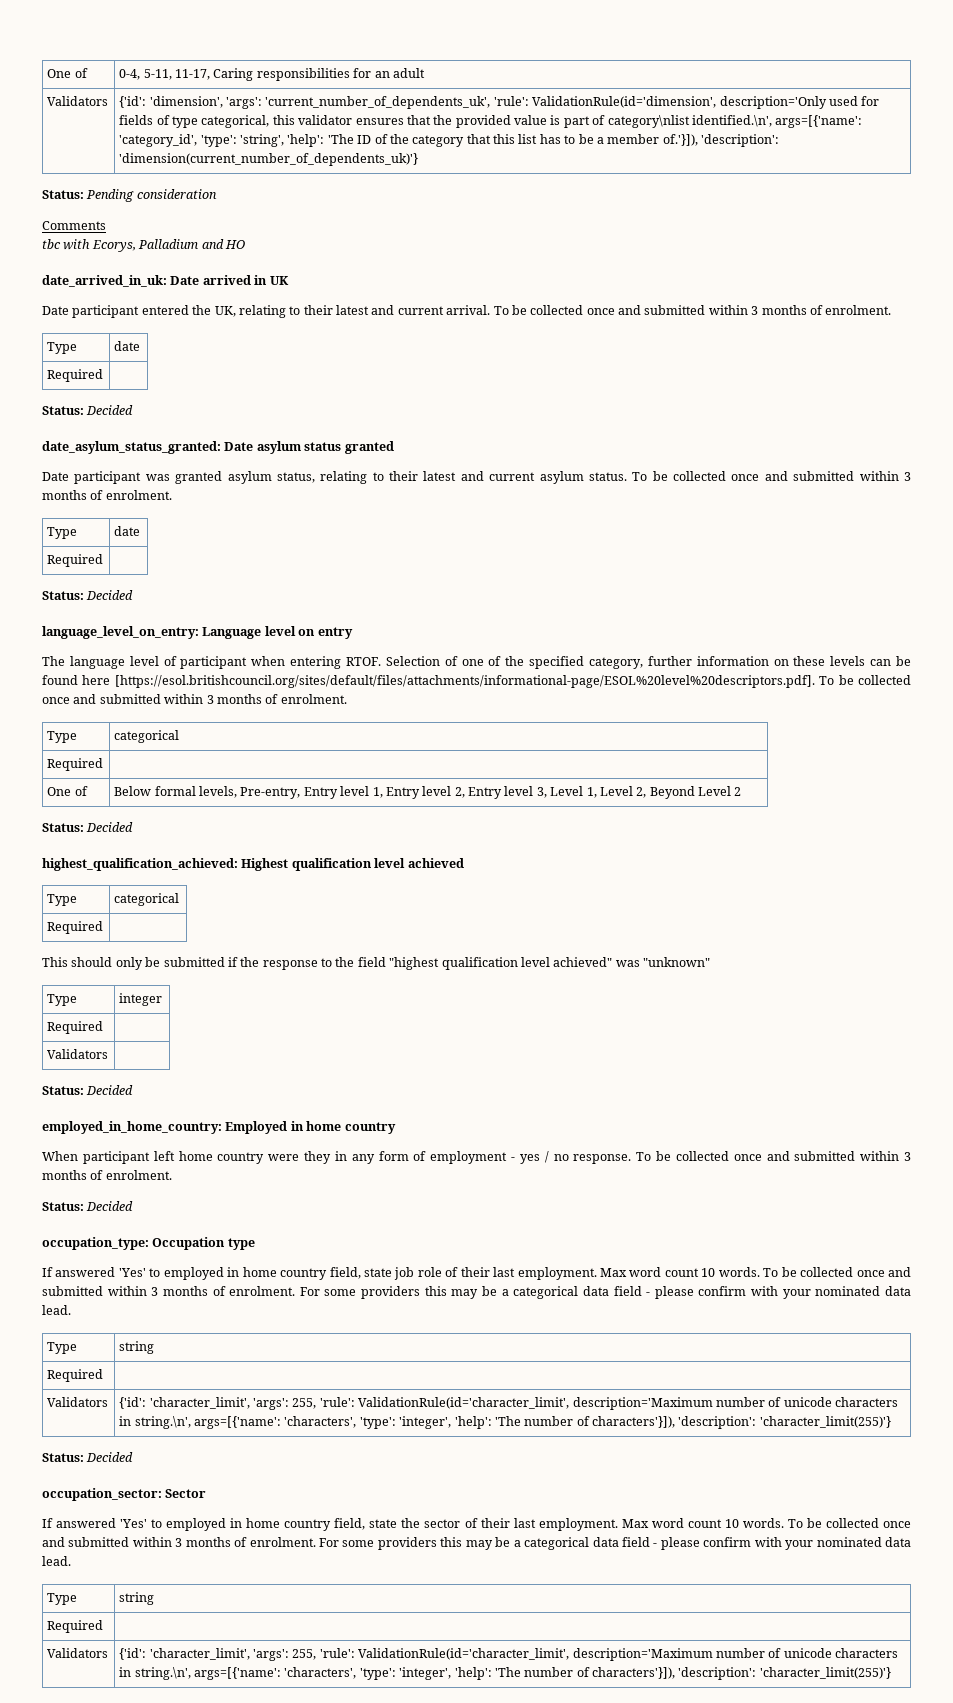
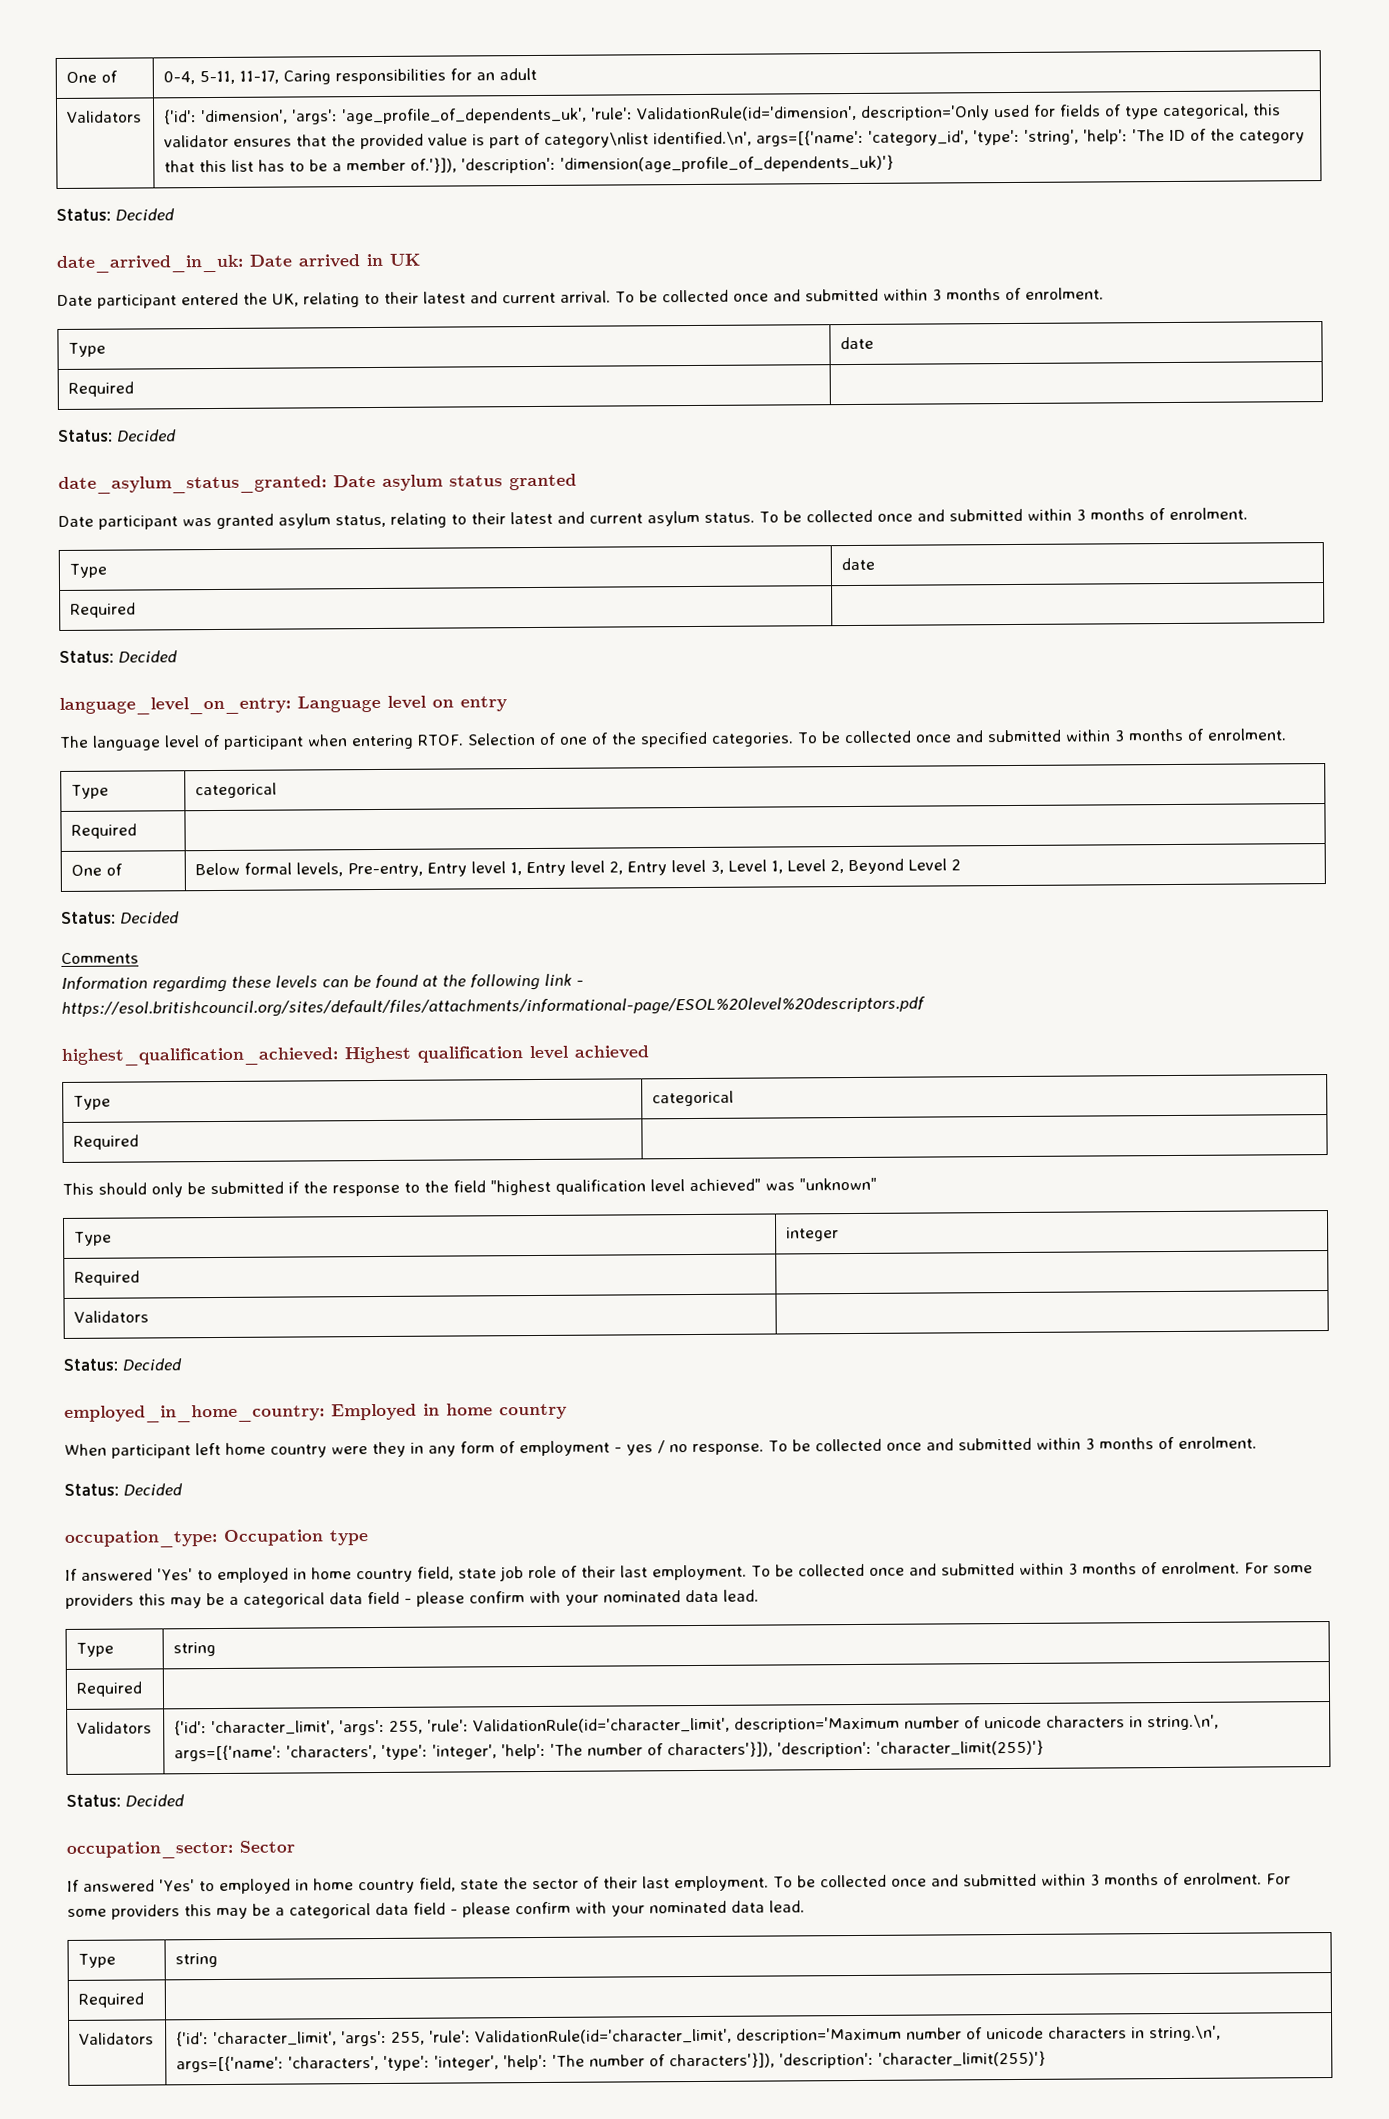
- {'id': 'dimension', 'args': 'current_number_of_dependents_uk', 'rule': ValidationRule(id='dimension', description='Only used for fields of type categorical, this validator ensures that the provided value is part of category\nlist identified.\n', args=[{'name': 'category_id', 'type': 'string', 'help': 'The ID of the category that this list has to be a member of.'}]), 'description': 'dimension(current_number_of_dependents_uk)'}
- Status: Pending consideration
- Comments
- tbc with Ecorys, Palladium and HO
+ {'id': 'dimension', 'args': 'age_profile_of_dependents_uk', 'rule': ValidationRule(id='dimension', description='Only used for fields of type categorical, this validator ensures that the provided value is part of category\nlist identified.\n', args=[{'name': 'category_id', 'type': 'string', 'help': 'The ID of the category that this list has to be a member of.'}]), 'description': 'dimension(age_profile_of_dependents_uk)'}
+ Status: Decided
- Selection of one of the specified category, further information on these levels can be found here [https://esol.britishcouncil.org/sites/default/files/attachments/informational-page/ESOL%20level%20descriptors.pdf]. To be collected once and submitted within 3 months of enrolment.
+ Selection of one of the specified categories. To be collected once and submitted within 3 months of enrolment.
+ Comments
+ Information regardimg these levels can be found at the following link - https://esol.britishcouncil.org/sites/default/files/attachments/informational-page/ESOL%20level%20descriptors.pdf
- If answered 'Yes' to employed in home country field, state job role of their last employment. Max word count 10 words.
+ If answered 'Yes' to employed in home country field, state job role of their last employment.
- If answered 'Yes' to employed in home country field, state the sector of their last employment. Max word count 10 words.
+ If answered 'Yes' to employed in home country field, state the sector of their last employment.

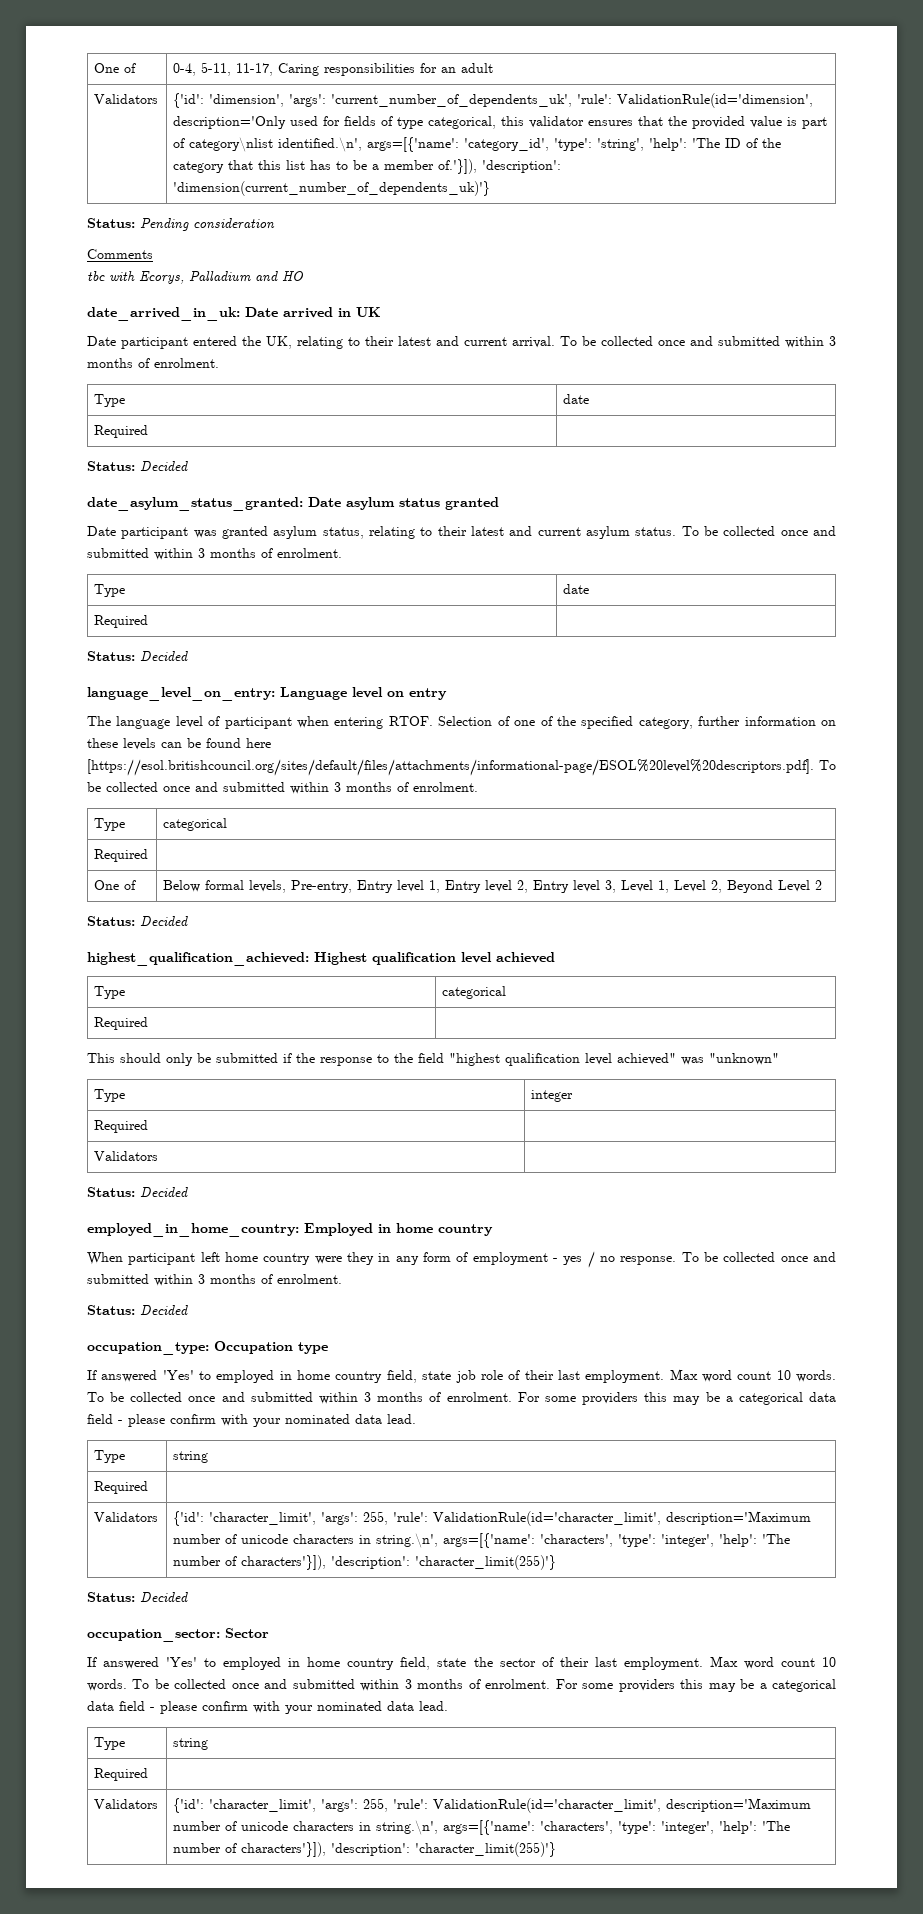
- {'id': 'dimension', 'args': 'age_profile_of_dependents_uk', 'rule': ValidationRule(id='dimension', description='Only used for fields of type categorical, this validator ensures that the provided value is part of category\nlist identified.\n', args=[{'name': 'category_id', 'type': 'string', 'help': 'The ID of the category that this list has to be a member of.'}]), 'description': 'dimension(age_profile_of_dependents_uk)'}
- Status: Decided
+ {'id': 'dimension', 'args': 'current_number_of_dependents_uk', 'rule': ValidationRule(id='dimension', description='Only used for fields of type categorical, this validator ensures that the provided value is part of category\nlist identified.\n', args=[{'name': 'category_id', 'type': 'string', 'help': 'The ID of the category that this list has to be a member of.'}]), 'description': 'dimension(current_number_of_dependents_uk)'}
+ Status: Pending consideration
+ Comments
+ tbc with Ecorys, Palladium and HO
- Selection of one of the specified categories. To be collected once and submitted within 3 months of enrolment.
+ Selection of one of the specified category, further information on these levels can be found here [https://esol.britishcouncil.org/sites/default/files/attachments/informational-page/ESOL%20level%20descriptors.pdf]. To be collected once and submitted within 3 months of enrolment.
- Comments
- Information regardimg these levels can be found at the following link - https://esol.britishcouncil.org/sites/default/files/attachments/informational-page/ESOL%20level%20descriptors.pdf
- If answered 'Yes' to employed in home country field, state job role of their last employment.
+ If answered 'Yes' to employed in home country field, state job role of their last employment. Max word count 10 words.
- If answered 'Yes' to employed in home country field, state the sector of their last employment.
+ If answered 'Yes' to employed in home country field, state the sector of their last employment. Max word count 10 words.

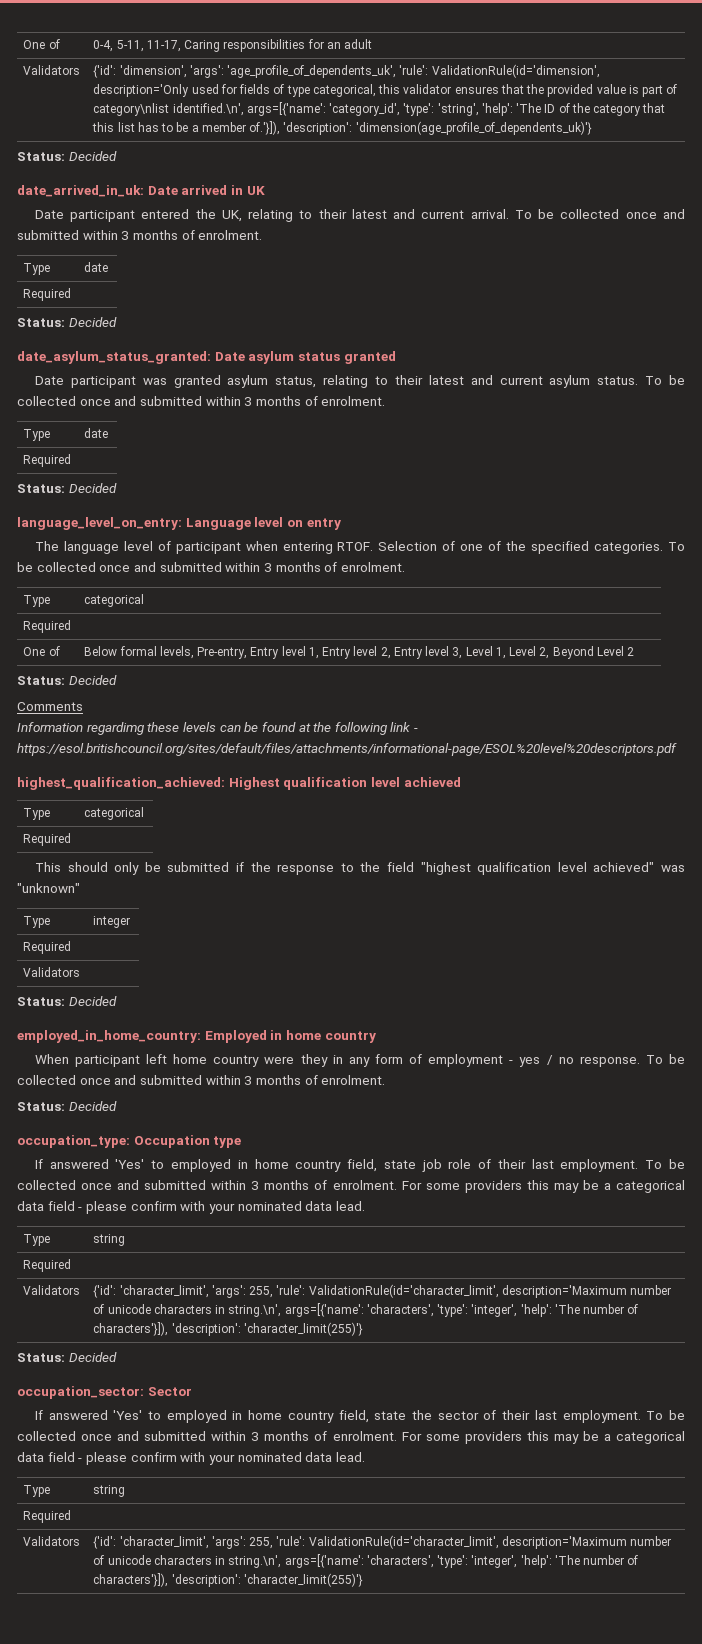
- {'id': 'dimension', 'args': 'current_number_of_dependents_uk', 'rule': ValidationRule(id='dimension', description='Only used for fields of type categorical, this validator ensures that the provided value is part of category\nlist identified.\n', args=[{'name': 'category_id', 'type': 'string', 'help': 'The ID of the category that this list has to be a member of.'}]), 'description': 'dimension(current_number_of_dependents_uk)'}
- Status: Pending consideration
- Comments
- tbc with Ecorys, Palladium and HO
+ {'id': 'dimension', 'args': 'age_profile_of_dependents_uk', 'rule': ValidationRule(id='dimension', description='Only used for fields of type categorical, this validator ensures that the provided value is part of category\nlist identified.\n', args=[{'name': 'category_id', 'type': 'string', 'help': 'The ID of the category that this list has to be a member of.'}]), 'description': 'dimension(age_profile_of_dependents_uk)'}
+ Status: Decided
- Selection of one of the specified category, further information on these levels can be found here [https://esol.britishcouncil.org/sites/default/files/attachments/informational-page/ESOL%20level%20descriptors.pdf]. To be collected once and submitted within 3 months of enrolment.
+ Selection of one of the specified categories. To be collected once and submitted within 3 months of enrolment.
+ Comments
+ Information regardimg these levels can be found at the following link - https://esol.britishcouncil.org/sites/default/files/attachments/informational-page/ESOL%20level%20descriptors.pdf
- If answered 'Yes' to employed in home country field, state job role of their last employment. Max word count 10 words.
+ If answered 'Yes' to employed in home country field, state job role of their last employment.
- If answered 'Yes' to employed in home country field, state the sector of their last employment. Max word count 10 words.
+ If answered 'Yes' to employed in home country field, state the sector of their last employment.

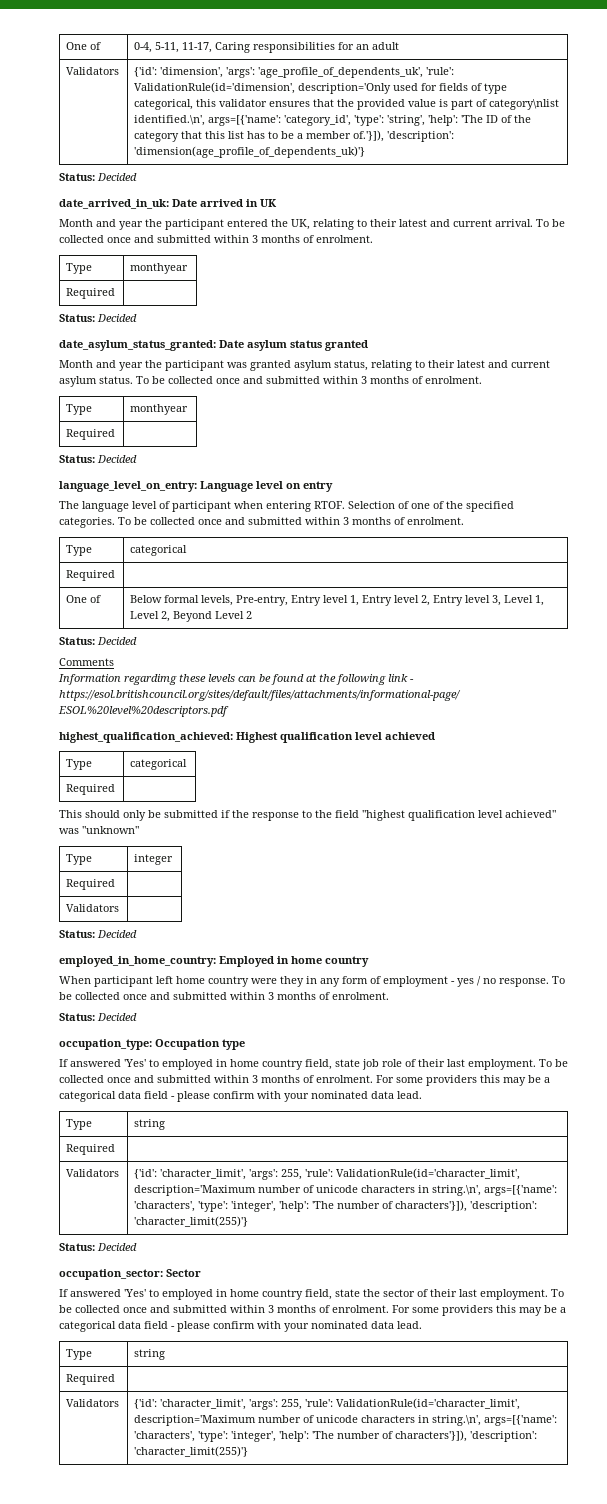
- Date participant entered the UK, relating to their latest and current arrival. To be collected once and submitted within 3 months of enrolment.
- Type | date
+ Month and year the participant entered the UK, relating to their latest and current arrival. To be collected once and submitted within 3 months of enrolment.
+ Type | monthyear
- Date participant was granted asylum status, relating to their latest and current asylum status. To be collected once and submitted within 3 months of enrolment.
- Type | date
+ Month and year the participant was granted asylum status, relating to their latest and current asylum status. To be collected once and submitted within 3 months of enrolment.
+ Type | monthyear

